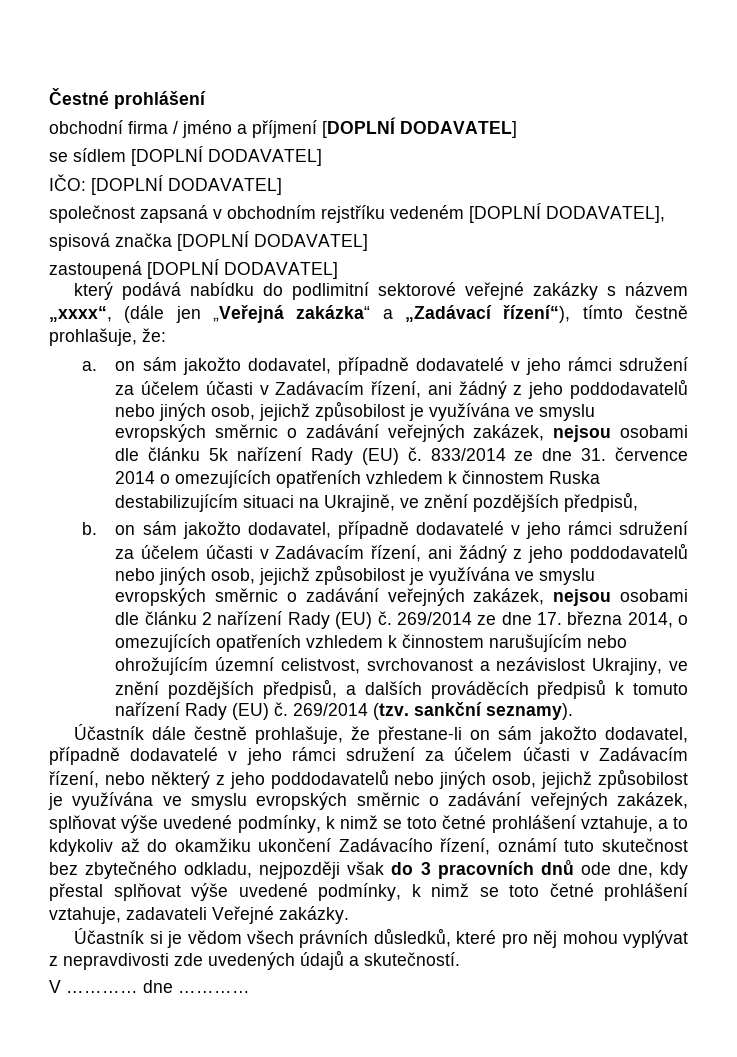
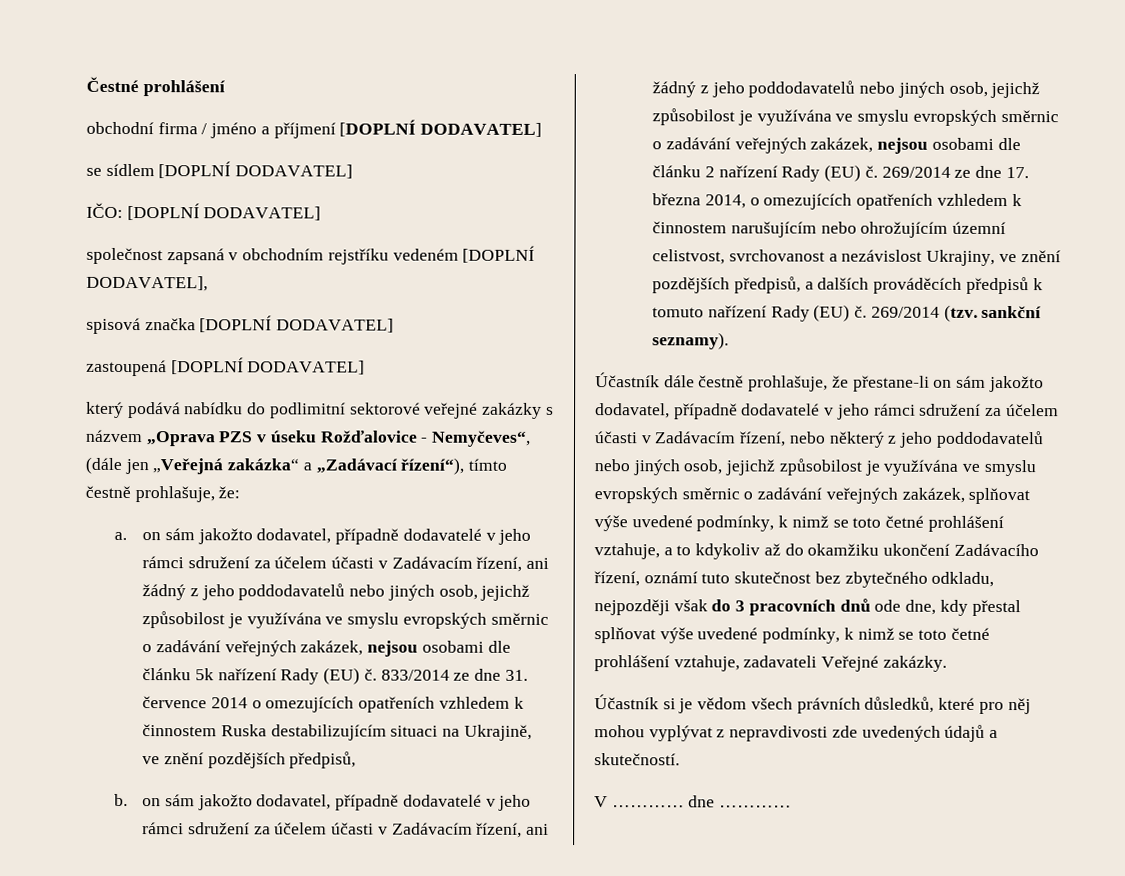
- který podává nabídku do podlimitní sektorové veřejné zakázky s názvem „xxxx“, (dále jen „Veřejná zakázka“ a „Zadávací řízení“), tímto čestně prohlašuje, že:
+ který podává nabídku do podlimitní sektorové veřejné zakázky s názvem „Oprava PZS v úseku Rožďalovice - Nemyčeves“, (dále jen „Veřejná zakázka“ a „Zadávací řízení“), tímto čestně prohlašuje, že:

